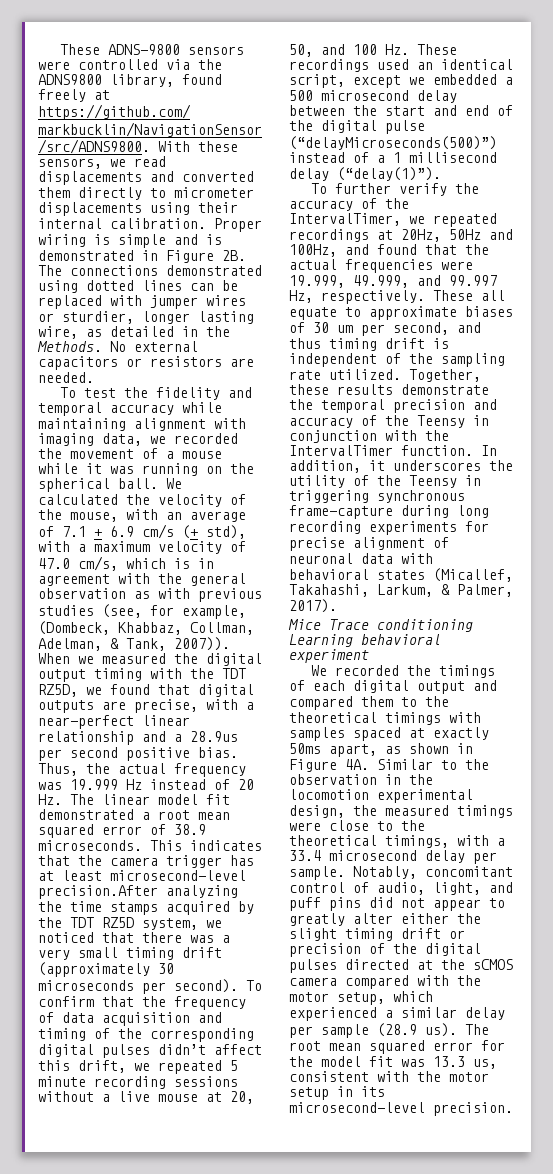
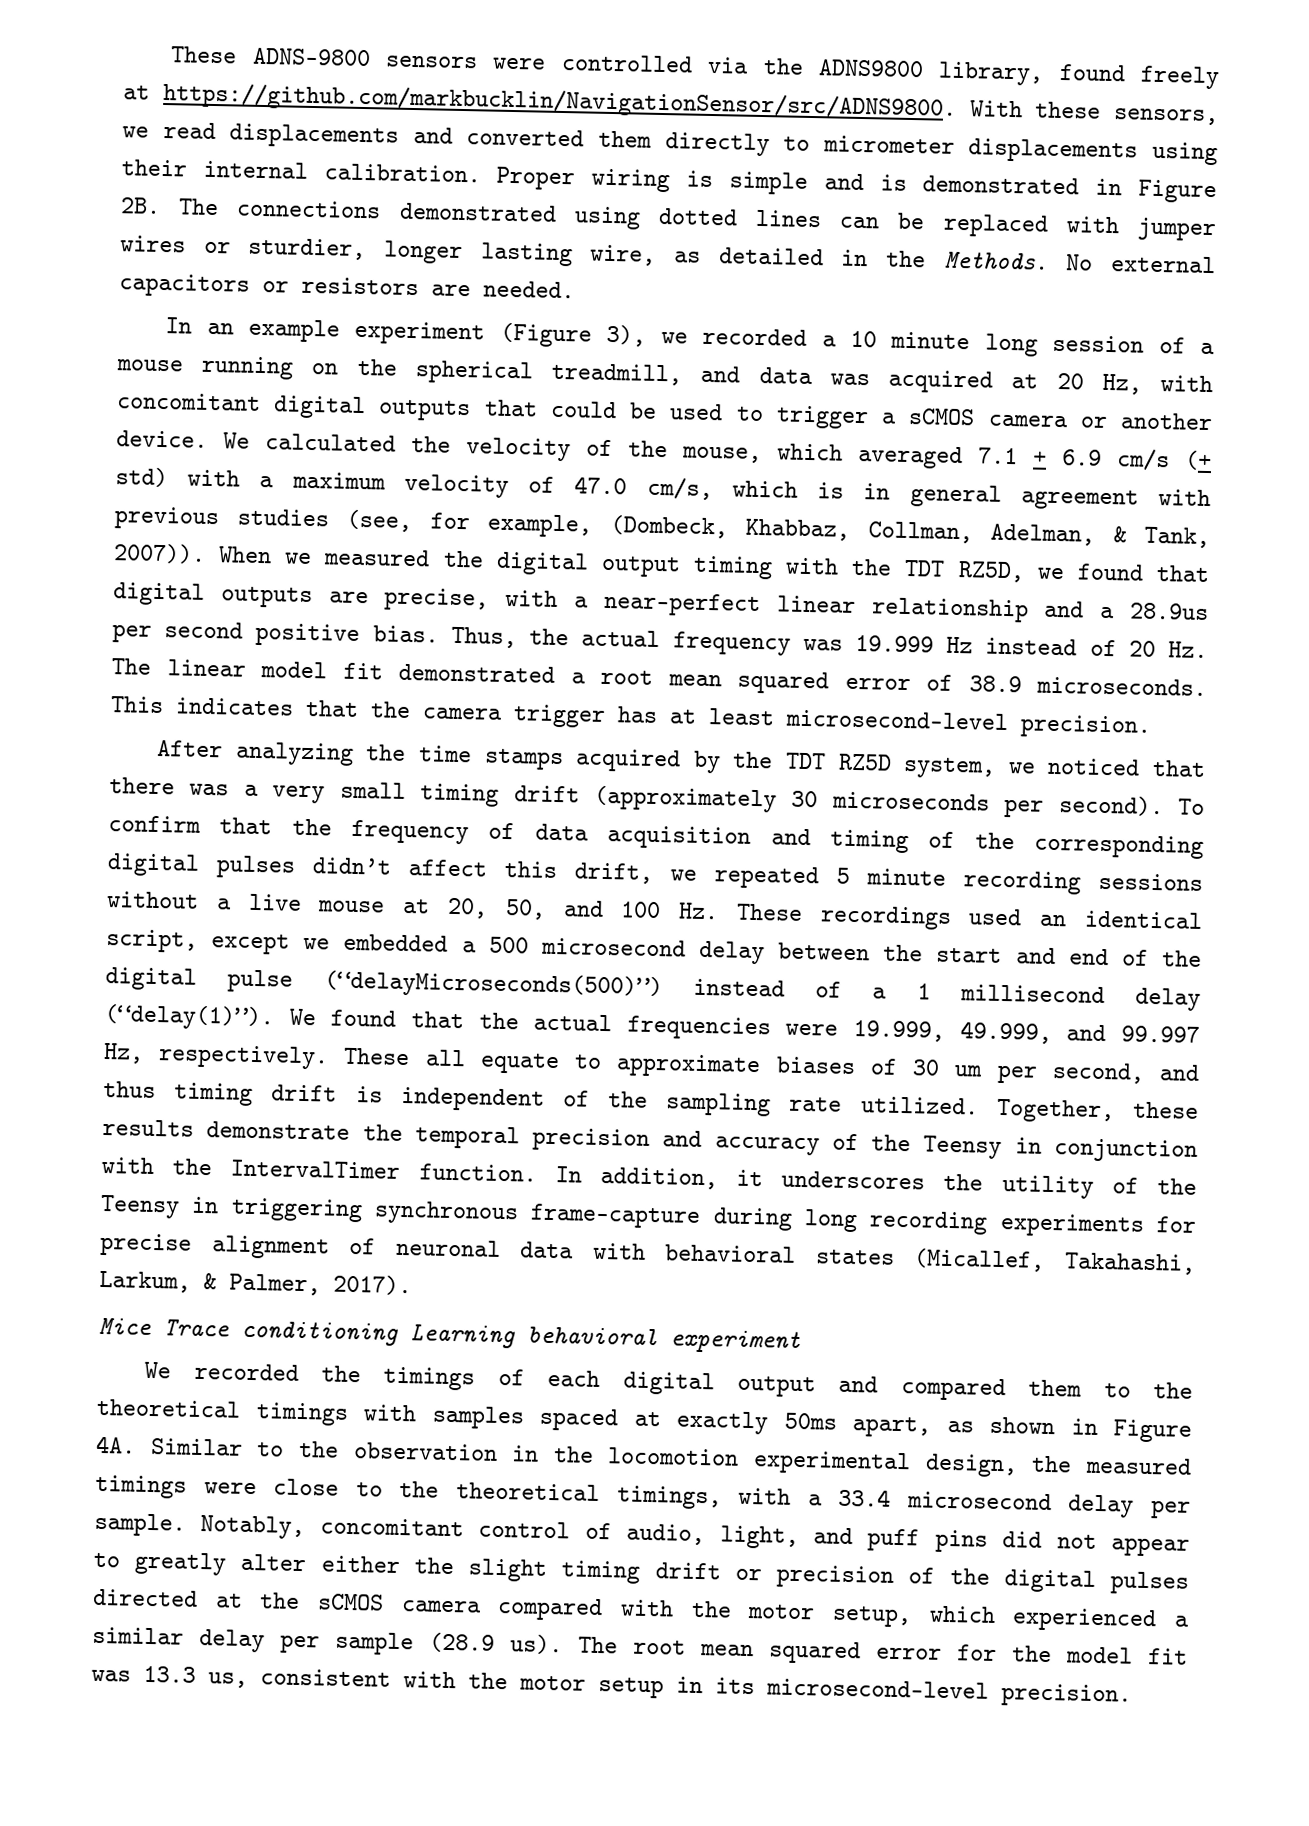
- To test the fidelity and temporal accuracy while maintaining alignment with imaging data, we recorded the movement of a mouse while it was running on the spherical ball.
+ In an example experiment (Figure 3), we recorded a 10 minute long session of a mouse running on the spherical treadmill, and data was acquired at 20 Hz, with concomitant digital outputs that could be used to trigger a sCMOS camera or another device.
- We calculated the velocity of the mouse, with an average of 7.1 + 6.9 cm/s (+ std), with a maximum velocity of 47.0 cm/s, which is in agreement with the general observation as with previous studies (see, for example, (Dombeck, Khabbaz, Collman, Adelman, & Tank, 2007)).
+ We calculated the velocity of the mouse, which averaged 7.1 + 6.9 cm/s (+ std) with a maximum velocity of 47.0 cm/s, which is in general agreement with previous studies (see, for example, (Dombeck, Khabbaz, Collman, Adelman, & Tank, 2007)).
- This indicates that the camera trigger has at least microsecond-level precision.After analyzing the time stamps acquired by the TDT RZ5D system, we noticed that there was a very small timing drift (approximately 30 microseconds per second).
+ This indicates that the camera trigger has at least microsecond-level precision.
+ After analyzing the time stamps acquired by the TDT RZ5D system, we noticed that there was a very small timing drift (approximately 30 microseconds per second).
- To confirm that the frequency of data acquisition and timing of the corresponding digital pulses didn’t affect this drift, we repeated 5 minute recording sessions without a live mouse at 20, 50, and 100 Hz. These recordings used an identical script, except we embedded a 500 microsecond delay between the start and end of the digital pulse (“delayMicroseconds(500)”) instead of a 1 millisecond delay (“delay(1)”).
- To further verify the accuracy of the IntervalTimer, we repeated recordings at 20Hz, 50Hz and 100Hz, and found that the actual frequencies were 19.999, 49.999, and 99.997 Hz, respectively.
+ To confirm that the frequency of data acquisition and timing of the corresponding digital pulses didn’t affect this drift, we repeated 5 minute recording sessions without a live mouse at 20, 50, and 100 Hz. These recordings used an identical script, except we embedded a 500 microsecond delay between the start and end of the digital pulse (“delayMicroseconds(500)”) instead of a 1 millisecond delay (“delay(1)”). We found that the actual frequencies were 19.999, 49.999, and 99.997 Hz, respectively.

